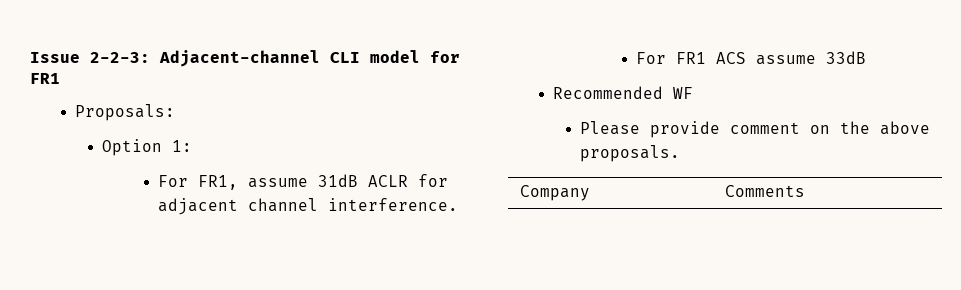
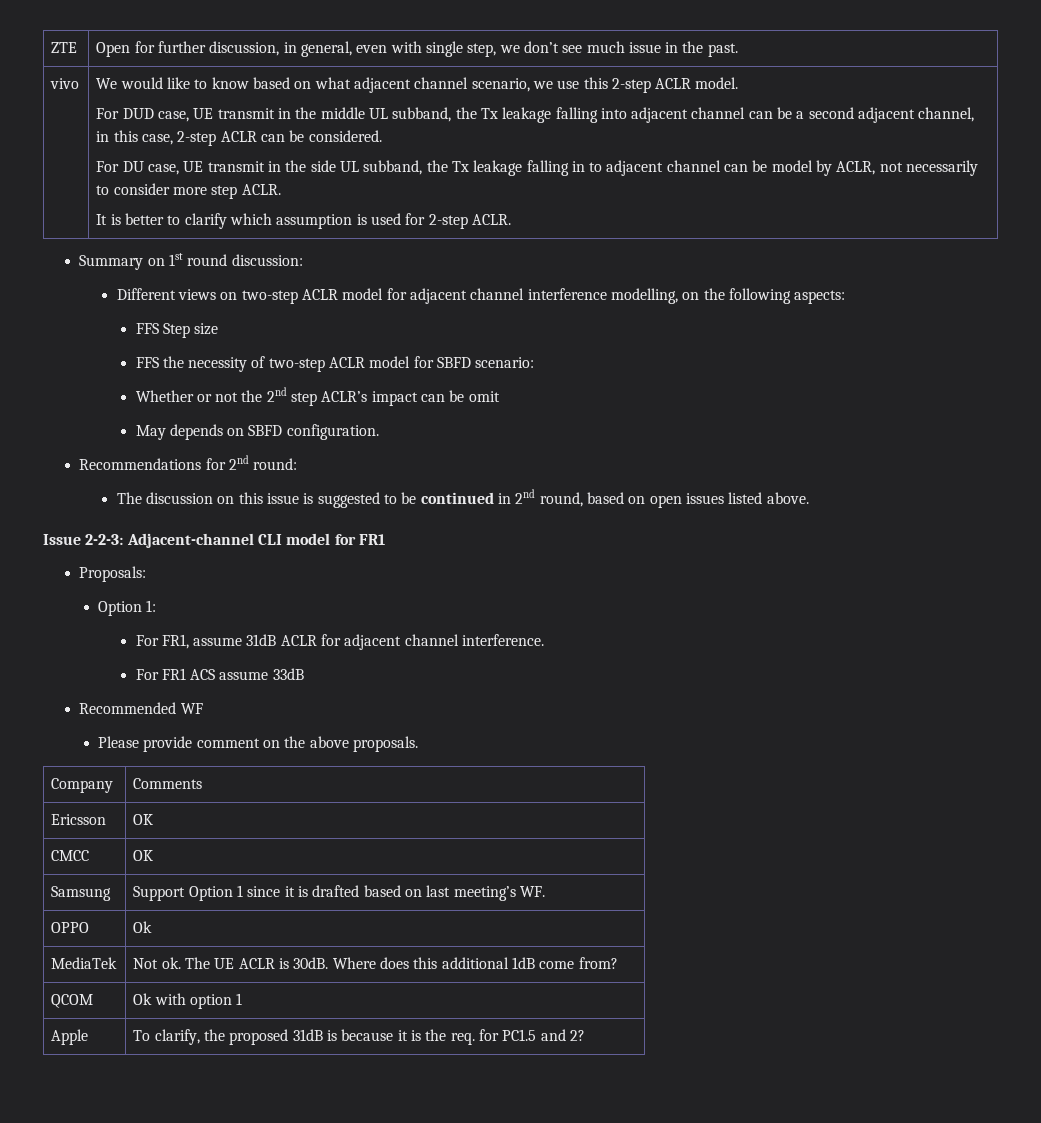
+ ZTE | Open for further discussion, in general, even with single step, we don’t see much issue in the past.
+ vivo | We would like to know based on what adjacent channel scenario, we use this 2-step ACLR model.
+ For DUD case, UE transmit in the middle UL subband, the Tx leakage falling into adjacent channel can be a second adjacent channel, in this case, 2-step ACLR can be considered.
+ For DU case, UE transmit in the side UL subband, the Tx leakage falling in to adjacent channel can be model by ACLR, not necessarily to consider more step ACLR.
+ It is better to clarify which assumption is used for 2-step ACLR.
+ Summary on 1st round discussion:
+ Different views on two-step ACLR model for adjacent channel interference modelling, on the following aspects:
+ FFS Step size
+ FFS the necessity of two-step ACLR model for SBFD scenario:
+ Whether or not the 2nd step ACLR’s impact can be omit
+ May depends on SBFD configuration.
+ Recommendations for 2nd round:
+ The discussion on this issue is suggested to be continued in 2nd round, based on open issues listed above.
+ Ericsson | OK
+ CMCC | OK
+ Samsung | Support Option 1 since it is drafted based on last meeting’s WF.
+ OPPO | Ok
+ MediaTek | Not ok. The UE ACLR is 30dB. Where does this additional 1dB come from?
+ QCOM | Ok with option 1
+ Apple | To clarify, the proposed 31dB is because it is the req. for PC1.5 and 2?

